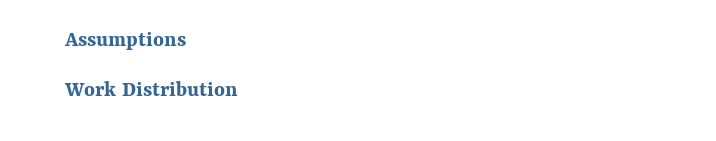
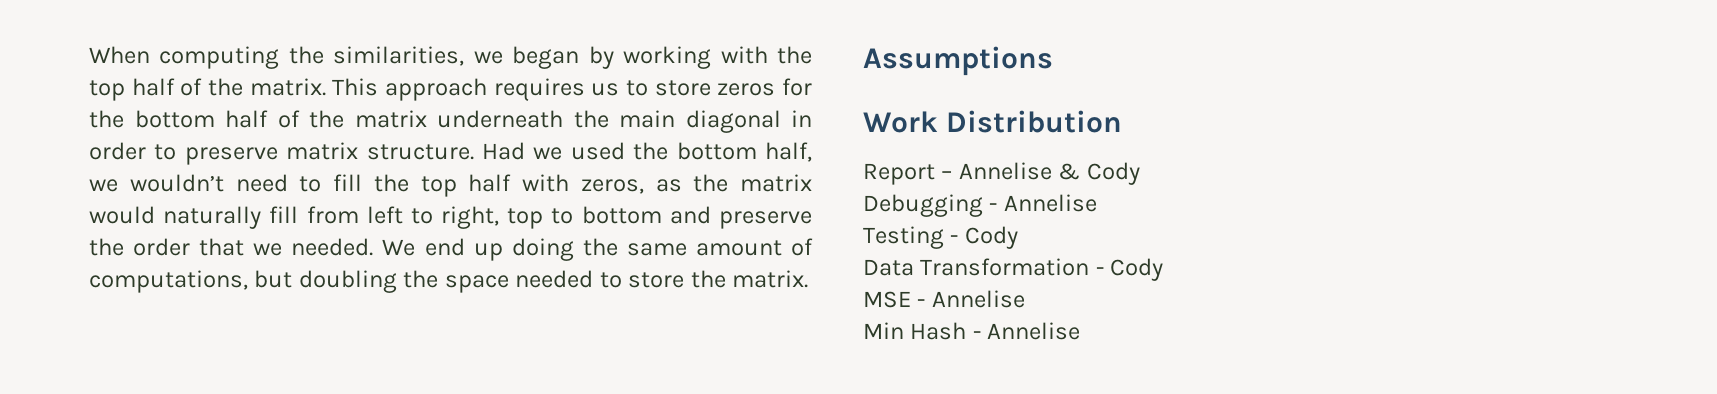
+ When computing the similarities, we began by working with the top half of the matrix. This approach requires us to store zeros for the bottom half of the matrix underneath the main diagonal in order to preserve matrix structure. Had we used the bottom half, we wouldn’t need to fill the top half with zeros, as the matrix would naturally fill from left to right, top to bottom and preserve the order that we needed. We end up doing the same amount of computations, but doubling the space needed to store the matrix.
  Assumptions
  Work Distribution
+ Report – Annelise & Cody
+ Debugging - Annelise
+ Testing - Cody
+ Data Transformation - Cody
+ MSE - Annelise
+ Min Hash - Annelise

